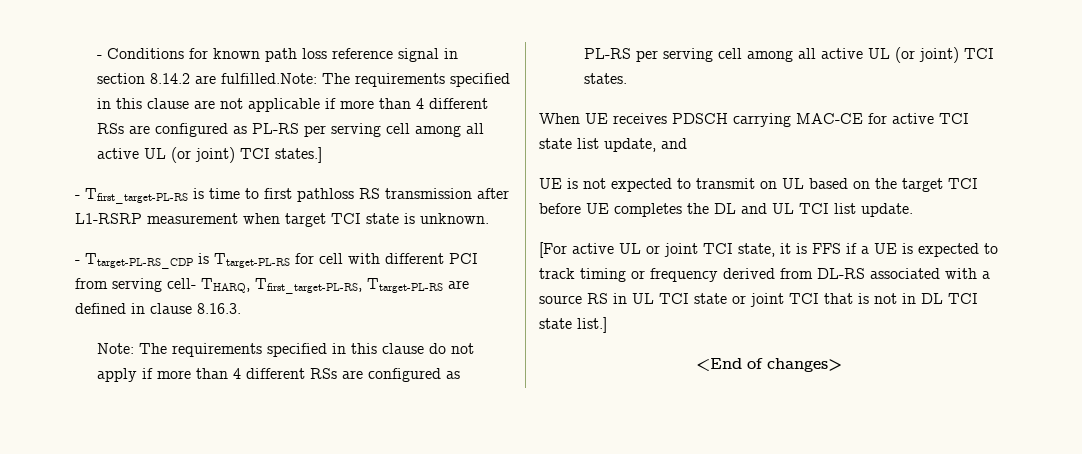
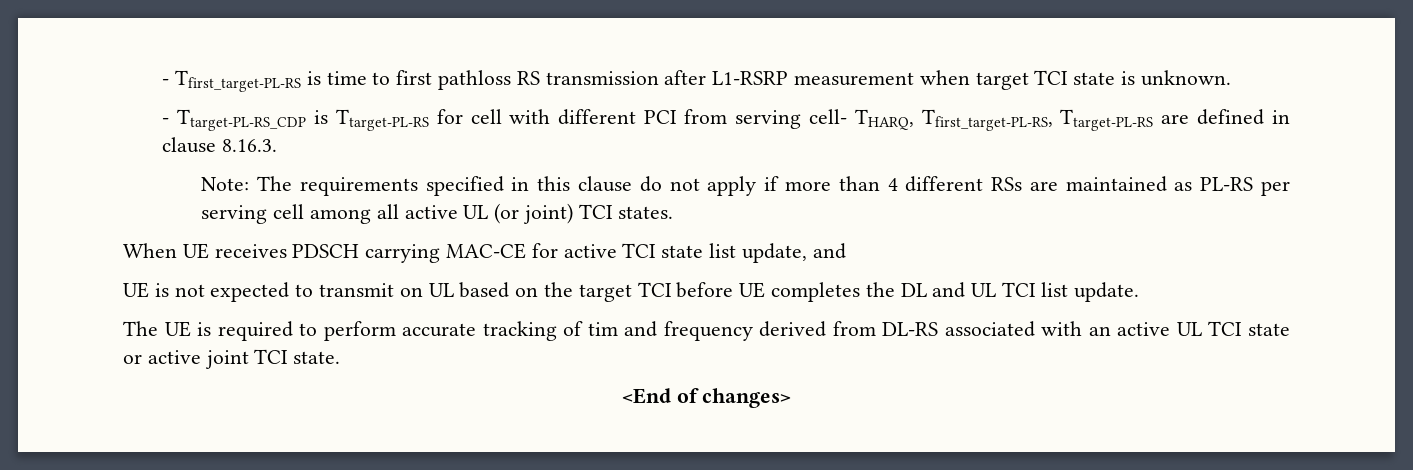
- - Conditions for known path loss reference signal in section 8.14.2 are fulfilled.Note: The requirements specified in this clause are not applicable if more than 4 different RSs are configured as PL-RS per serving cell among all active UL (or joint) TCI states.]
- Note: The requirements specified in this clause do not apply if more than 4 different RSs are configured as PL-RS per serving cell among all active UL (or joint) TCI states.
+ Note: The requirements specified in this clause do not apply if more than 4 different RSs are maintained as PL-RS per serving cell among all active UL (or joint) TCI states.
- [For active UL or joint TCI state, it is FFS if a UE is expected to track timing or frequency derived from DL-RS associated with a source RS in UL TCI state or joint TCI that is not in DL TCI state list.]
+ The UE is required to perform accurate tracking of tim and frequency derived from DL-RS associated with an active UL TCI state or active joint TCI state.

